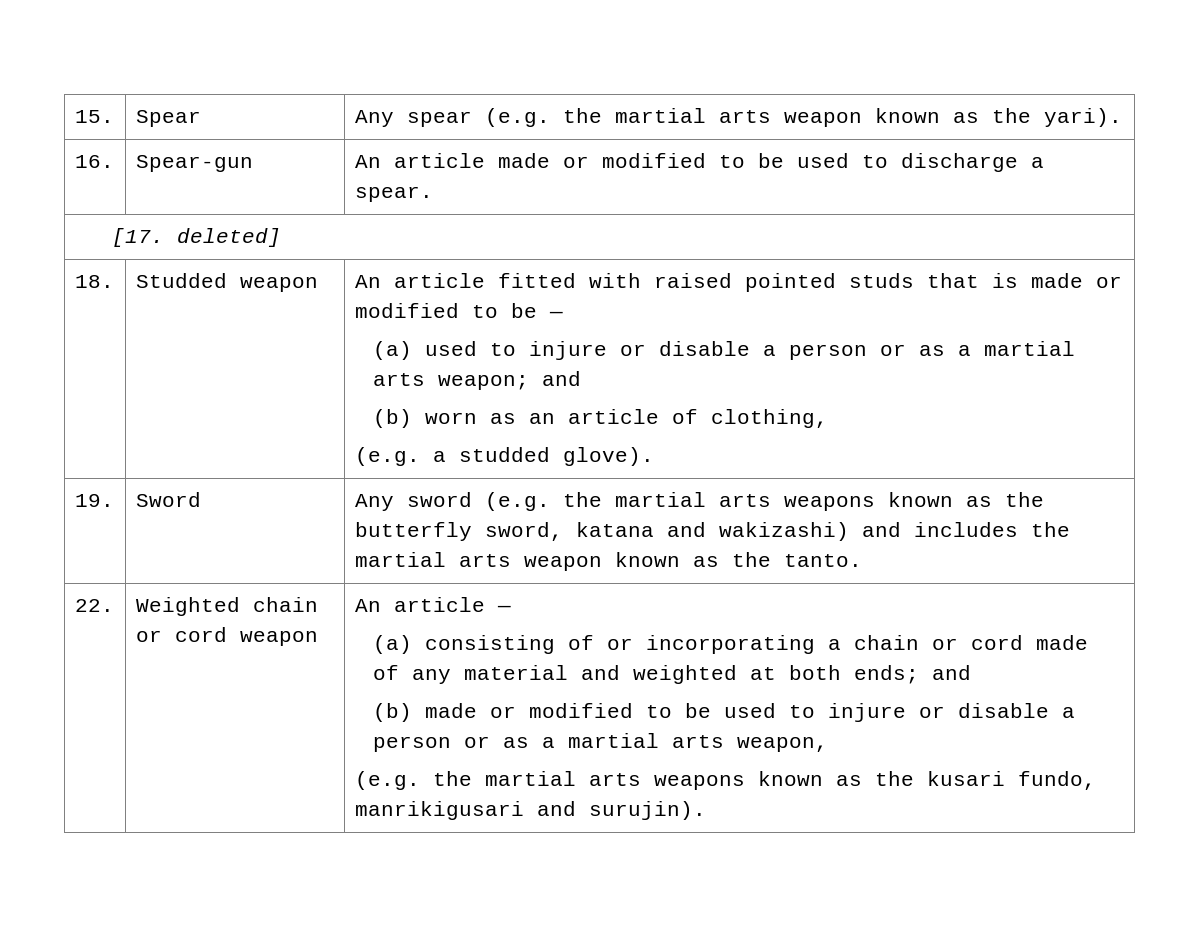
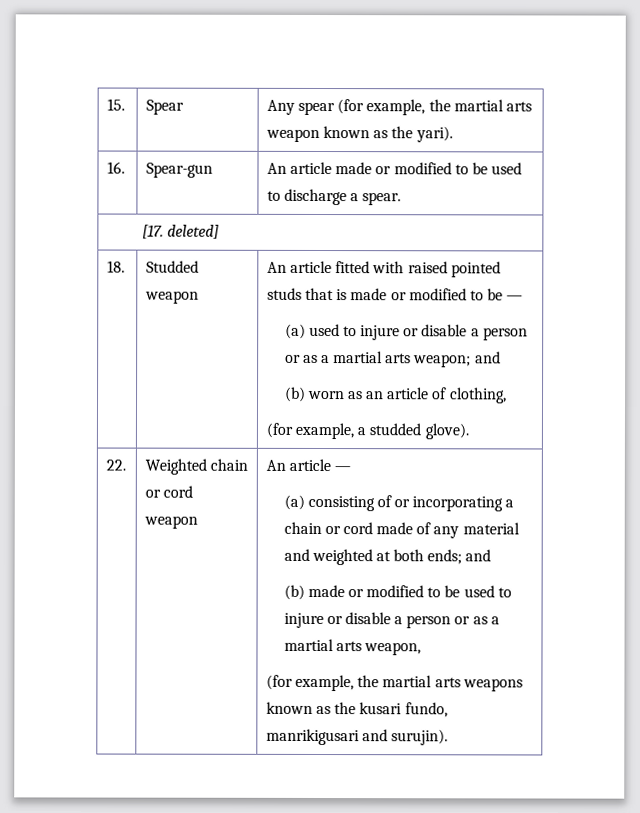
- 15. | Spear | Any spear (e.g. the martial arts weapon known as the yari).
+ 15. | Spear | Any spear (for example, the martial arts weapon known as the yari).
- (e.g. a studded glove).
+ (for example, a studded glove).
- 19. | Sword | Any sword (e.g. the martial arts weapons known as the butterfly sword, katana and wakizashi) and includes the martial arts weapon known as the tanto.
- (e.g. the martial arts weapons known as the kusari fundo, manrikigusari and surujin).
+ (for example, the martial arts weapons known as the kusari fundo, manrikigusari and surujin).

